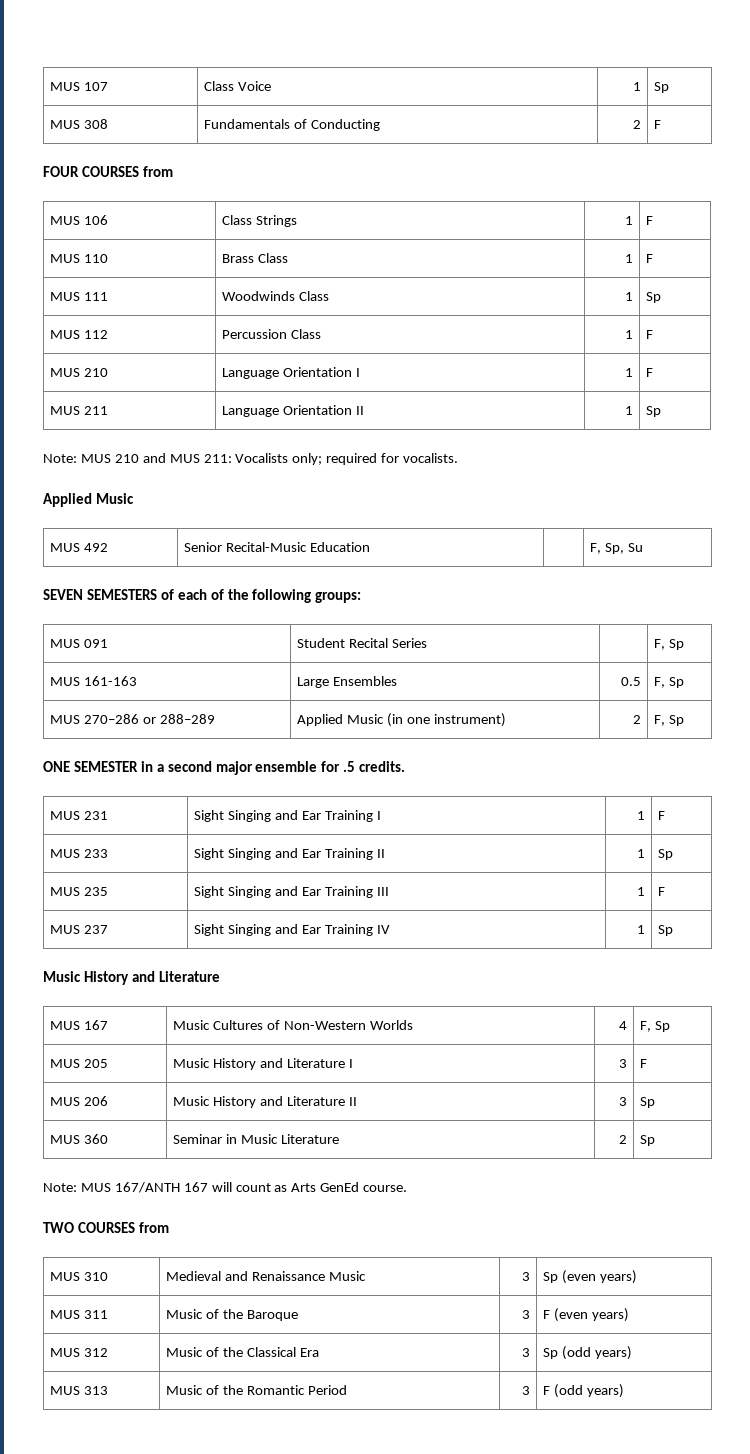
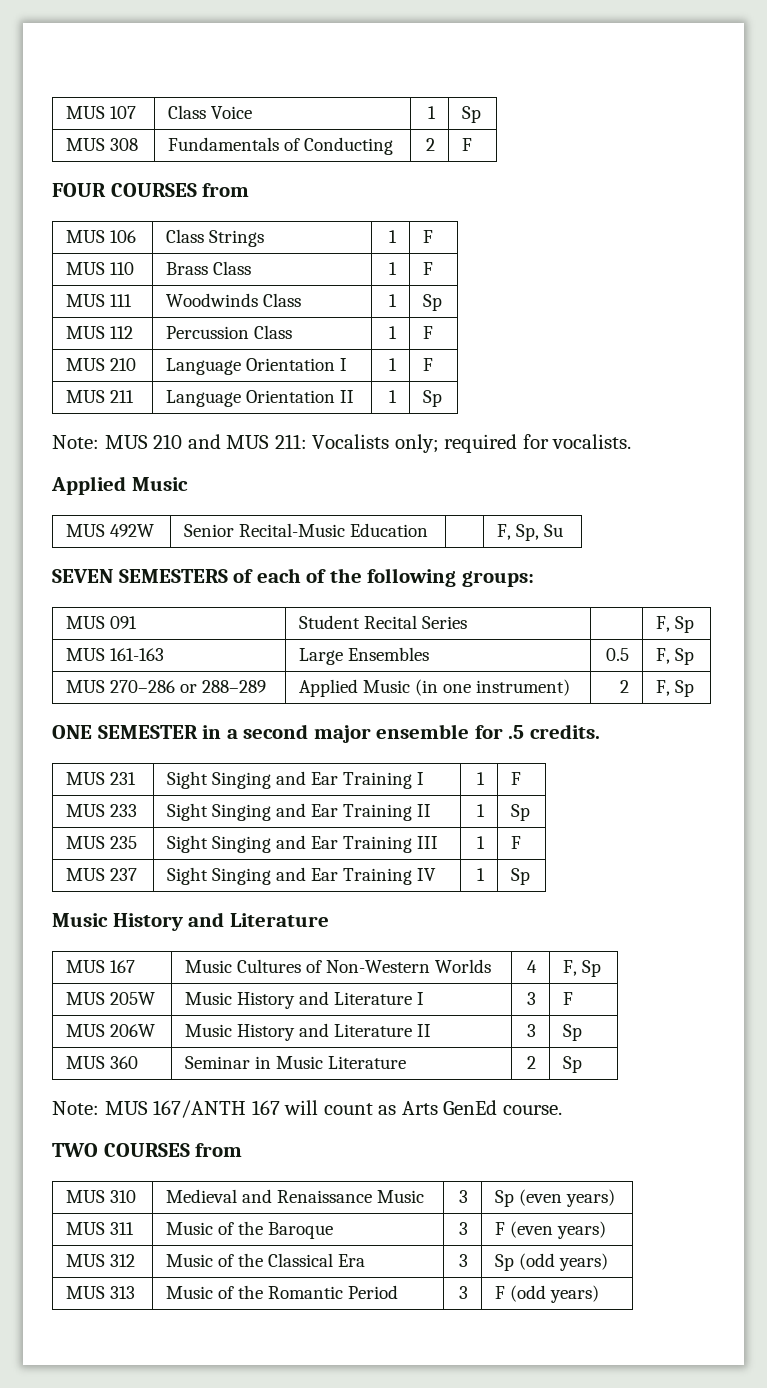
- MUS 492 | Senior Recital-Music Education | | F, Sp, Su
+ MUS 492W | Senior Recital-Music Education | | F, Sp, Su
- MUS 205 | Music History and Literature I | 3 | F
+ MUS 205W | Music History and Literature I | 3 | F
- MUS 206 | Music History and Literature II | 3 | Sp
+ MUS 206W | Music History and Literature II | 3 | Sp

